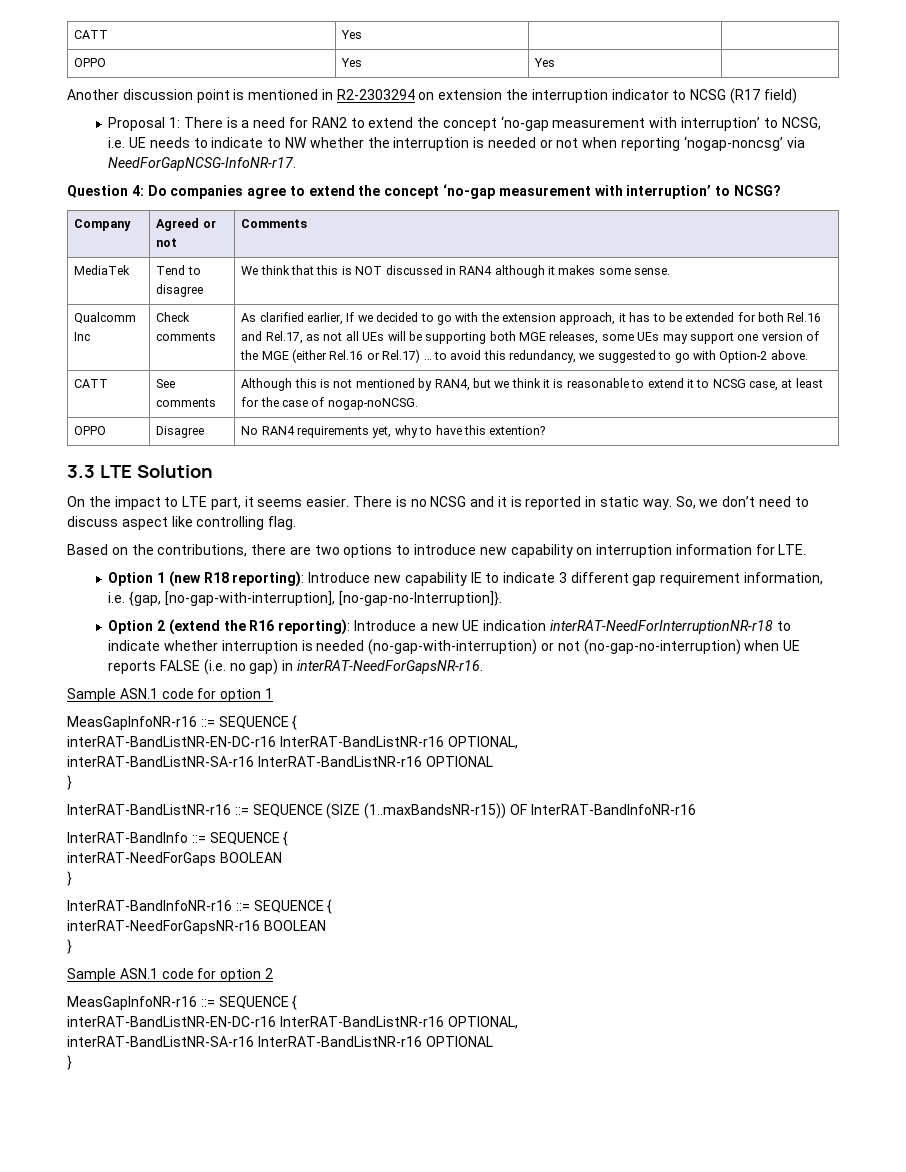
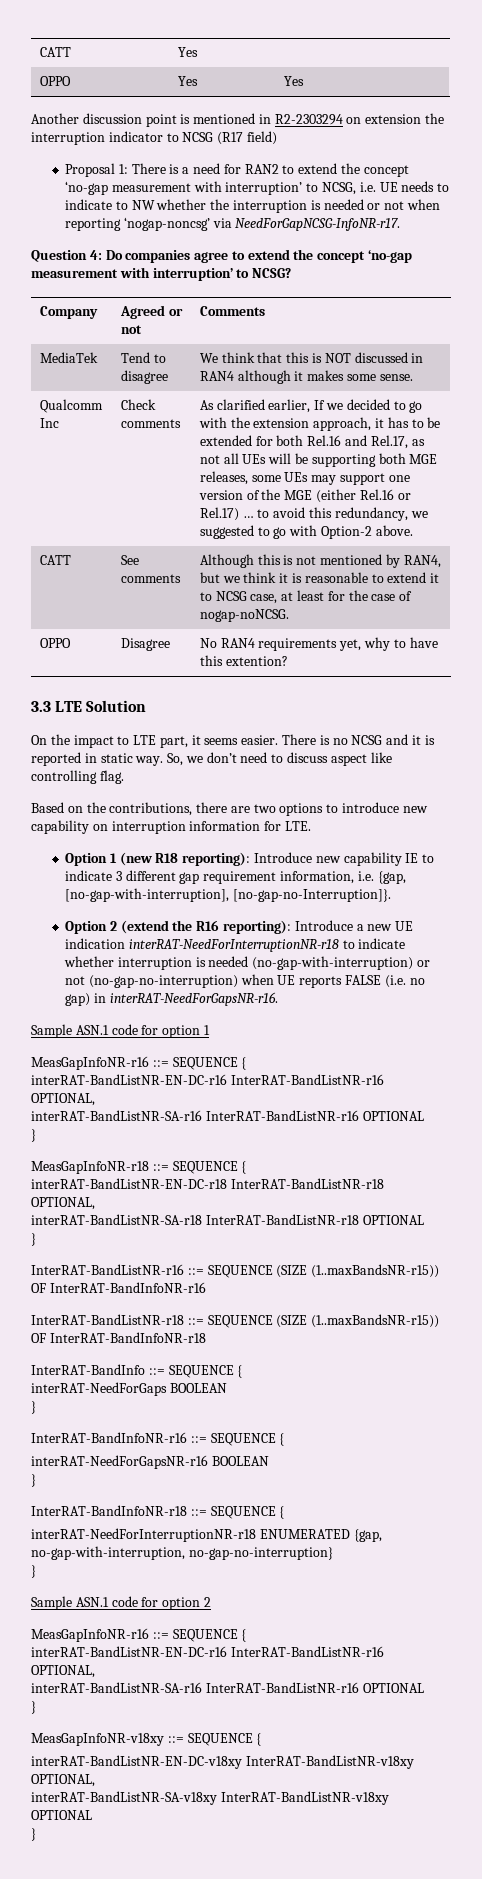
+ MeasGapInfoNR-r18 ::= SEQUENCE {
+ interRAT-BandListNR-EN-DC-r18 InterRAT-BandListNR-r18 OPTIONAL,
+ interRAT-BandListNR-SA-r18 InterRAT-BandListNR-r18 OPTIONAL
+ }
+ InterRAT-BandListNR-r18 ::= SEQUENCE (SIZE (1..maxBandsNR-r15)) OF InterRAT-BandInfoNR-r18
+ InterRAT-BandInfoNR-r18 ::= SEQUENCE {
+ interRAT-NeedForInterruptionNR-r18 ENUMERATED {gap, no-gap-with-interruption, no-gap-no-interruption}
+ }
+ MeasGapInfoNR-v18xy ::= SEQUENCE {
+ interRAT-BandListNR-EN-DC-v18xy InterRAT-BandListNR-v18xy OPTIONAL,
+ interRAT-BandListNR-SA-v18xy InterRAT-BandListNR-v18xy OPTIONAL
+ }

